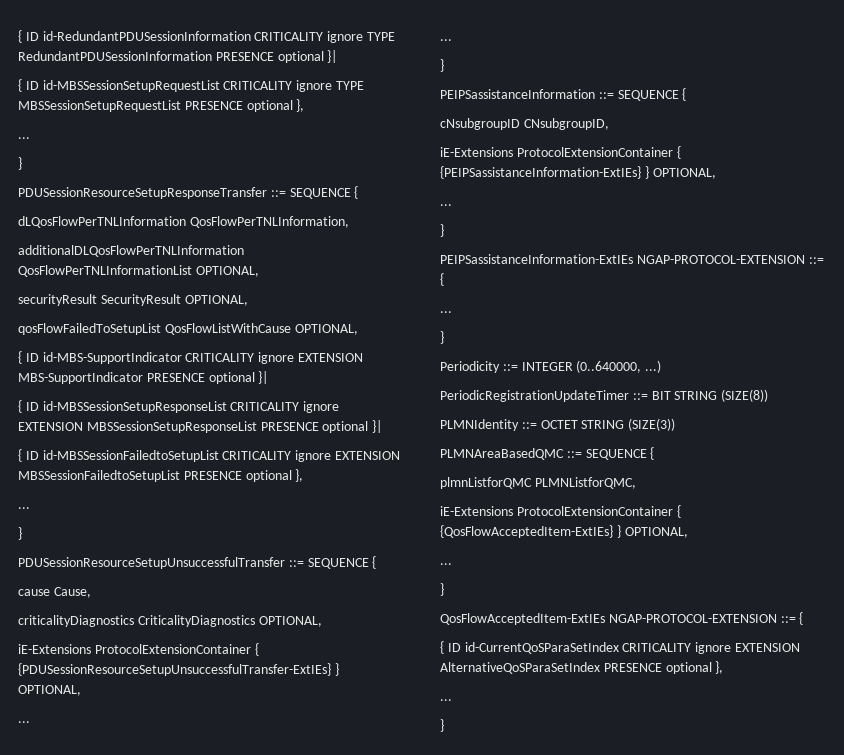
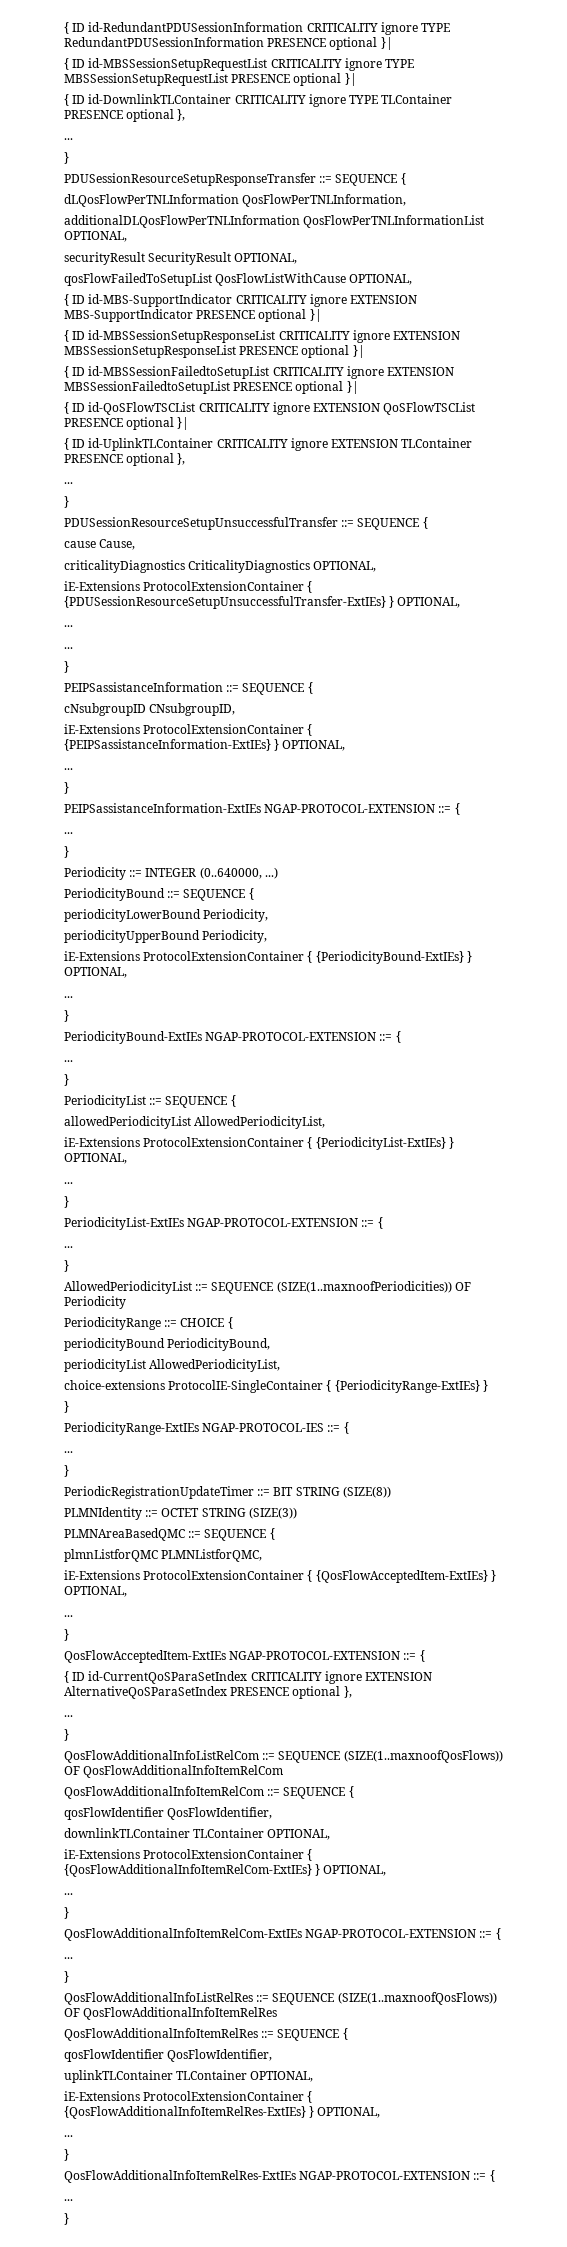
- { ID id-MBSSessionSetupRequestList CRITICALITY ignore TYPE MBSSessionSetupRequestList PRESENCE optional },
+ { ID id-MBSSessionSetupRequestList CRITICALITY ignore TYPE MBSSessionSetupRequestList PRESENCE optional }|
+ { ID id-DownlinkTLContainer CRITICALITY ignore TYPE TLContainer PRESENCE optional },
- { ID id-MBSSessionFailedtoSetupList CRITICALITY ignore EXTENSION MBSSessionFailedtoSetupList PRESENCE optional },
+ { ID id-MBSSessionFailedtoSetupList CRITICALITY ignore EXTENSION MBSSessionFailedtoSetupList PRESENCE optional }|
+ { ID id-QoSFlowTSCList CRITICALITY ignore EXTENSION QoSFlowTSCList PRESENCE optional }|
+ { ID id-UplinkTLContainer CRITICALITY ignore EXTENSION TLContainer PRESENCE optional },
+ PeriodicityBound ::= SEQUENCE {
+ periodicityLowerBound Periodicity,
+ periodicityUpperBound Periodicity,
+ iE-Extensions ProtocolExtensionContainer { {PeriodicityBound-ExtIEs} } OPTIONAL,
+ ...
+ }
+ PeriodicityBound-ExtIEs NGAP-PROTOCOL-EXTENSION ::= {
+ ...
+ }
+ PeriodicityList ::= SEQUENCE {
+ allowedPeriodicityList AllowedPeriodicityList,
+ iE-Extensions ProtocolExtensionContainer { {PeriodicityList-ExtIEs} } OPTIONAL,
+ ...
+ }
+ PeriodicityList-ExtIEs NGAP-PROTOCOL-EXTENSION ::= {
+ ...
+ }
+ AllowedPeriodicityList ::= SEQUENCE (SIZE(1..maxnoofPeriodicities)) OF Periodicity
+ PeriodicityRange ::= CHOICE {
+ periodicityBound PeriodicityBound,
+ periodicityList AllowedPeriodicityList,
+ choice-extensions ProtocolIE-SingleContainer { {PeriodicityRange-ExtIEs} }
+ }
+ PeriodicityRange-ExtIEs NGAP-PROTOCOL-IES ::= {
+ ...
+ }
+ QosFlowAdditionalInfoListRelCom ::= SEQUENCE (SIZE(1..maxnoofQosFlows)) OF QosFlowAdditionalInfoItemRelCom
+ QosFlowAdditionalInfoItemRelCom ::= SEQUENCE {
+ qosFlowIdentifier QosFlowIdentifier,
+ downlinkTLContainer TLContainer OPTIONAL,
+ iE-Extensions ProtocolExtensionContainer { {QosFlowAdditionalInfoItemRelCom-ExtIEs} } OPTIONAL,
+ ...
+ }
+ QosFlowAdditionalInfoItemRelCom-ExtIEs NGAP-PROTOCOL-EXTENSION ::= {
+ ...
+ }
+ QosFlowAdditionalInfoListRelRes ::= SEQUENCE (SIZE(1..maxnoofQosFlows)) OF QosFlowAdditionalInfoItemRelRes
+ QosFlowAdditionalInfoItemRelRes ::= SEQUENCE {
+ qosFlowIdentifier QosFlowIdentifier,
+ uplinkTLContainer TLContainer OPTIONAL,
+ iE-Extensions ProtocolExtensionContainer { {QosFlowAdditionalInfoItemRelRes-ExtIEs} } OPTIONAL,
+ ...
+ }
+ QosFlowAdditionalInfoItemRelRes-ExtIEs NGAP-PROTOCOL-EXTENSION ::= {
+ ...
+ }

